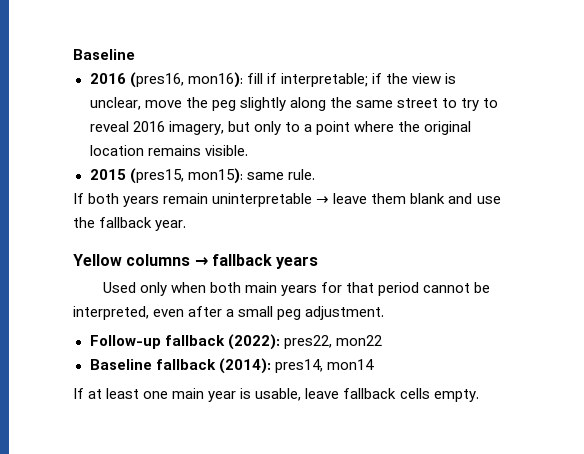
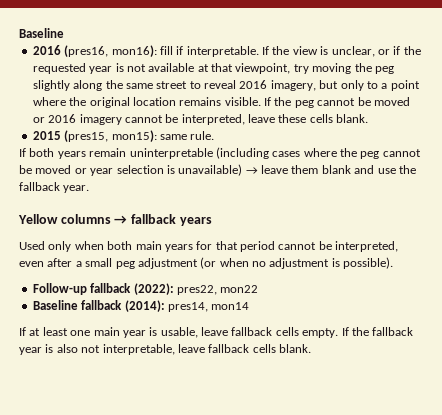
- 2016 (pres16, mon16): fill if interpretable; if the view is unclear, move the peg slightly along the same street to try to reveal 2016 imagery, but only to a point where the original location remains visible.
+ 2016 (pres16, mon16): fill if interpretable. If the view is unclear, or if the requested year is not available at that viewpoint, try moving the peg slightly along the same street to reveal 2016 imagery, but only to a point where the original location remains visible. If the peg cannot be moved or 2016 imagery cannot be interpreted, leave these cells blank.
- If both years remain uninterpretable → leave them blank and use the fallback year.
+ If both years remain uninterpretable (including cases where the peg cannot be moved or year selection is unavailable) → leave them blank and use the fallback year.
- Used only when both main years for that period cannot be interpreted, even after a small peg adjustment.
+ Used only when both main years for that period cannot be interpreted, even after a small peg adjustment (or when no adjustment is possible).
+ If the fallback year is also not interpretable, leave fallback cells blank.

